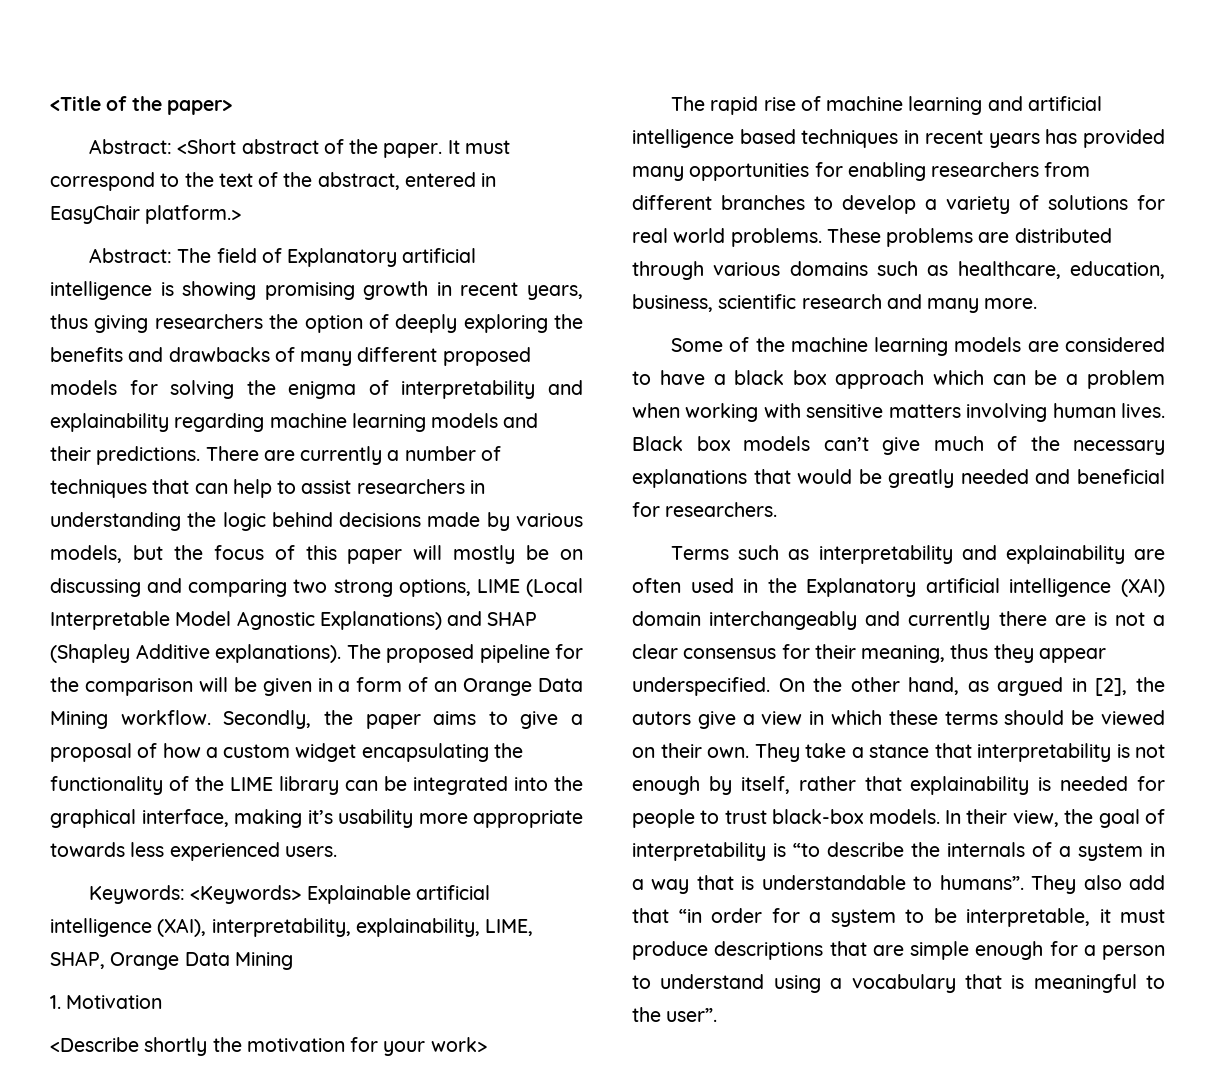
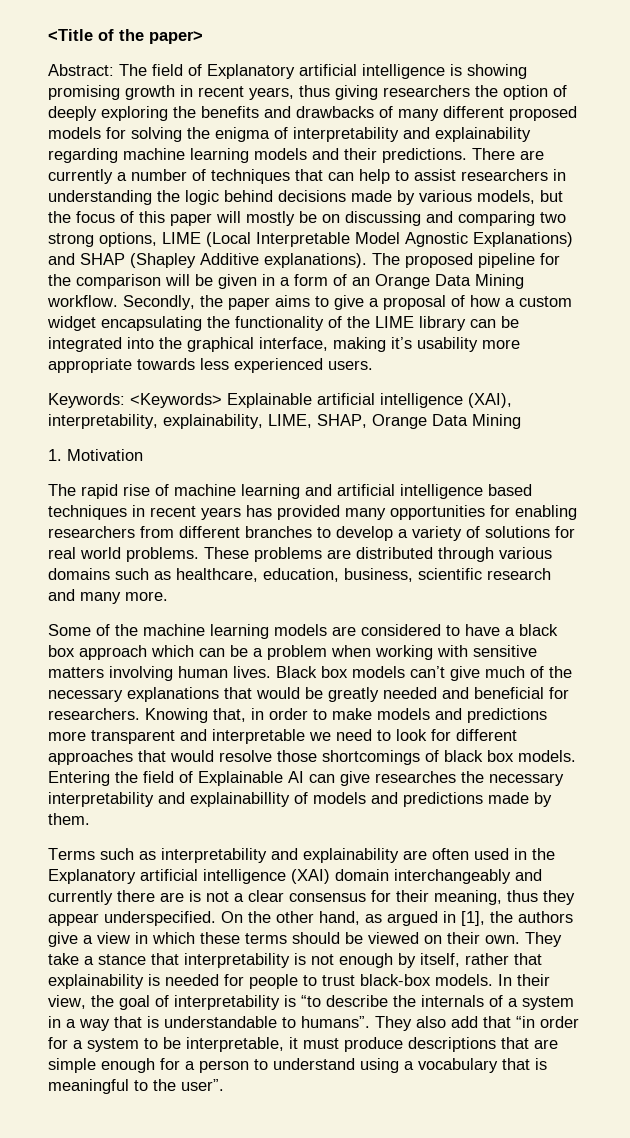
- Abstract: <Short abstract of the paper. It must correspond to the text of the abstract, entered in EasyChair platform.>
- <Describe shortly the motivation for your work>
+ Knowing that, in order to make models and predictions more transparent and interpretable we need to look for different approaches that would resolve those shortcomings of black box models. Entering the field of Explainable AI can give researches the necessary interpretability and explainabillity of models and predictions made by them.
- On the other hand, as argued in [2], the autors give a view in which these terms should be viewed on their own.
+ On the other hand, as argued in [1], the authors give a view in which these terms should be viewed on their own.

